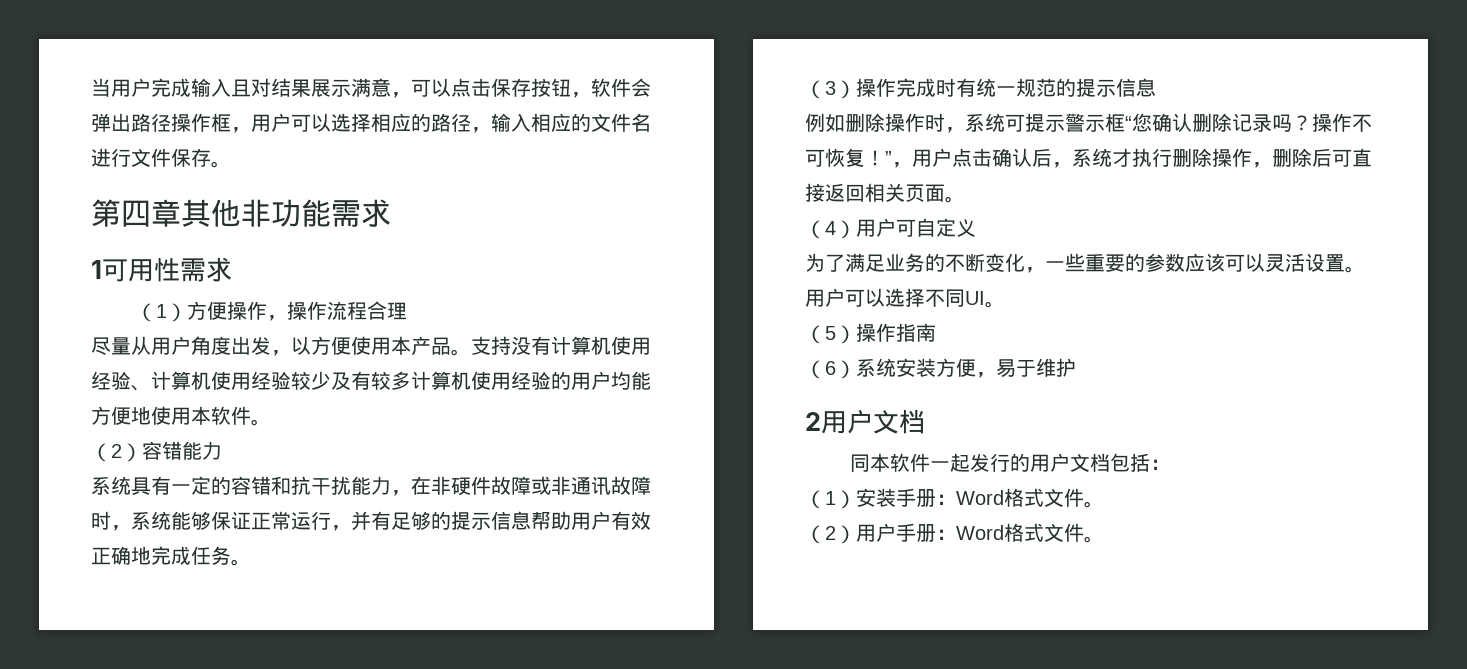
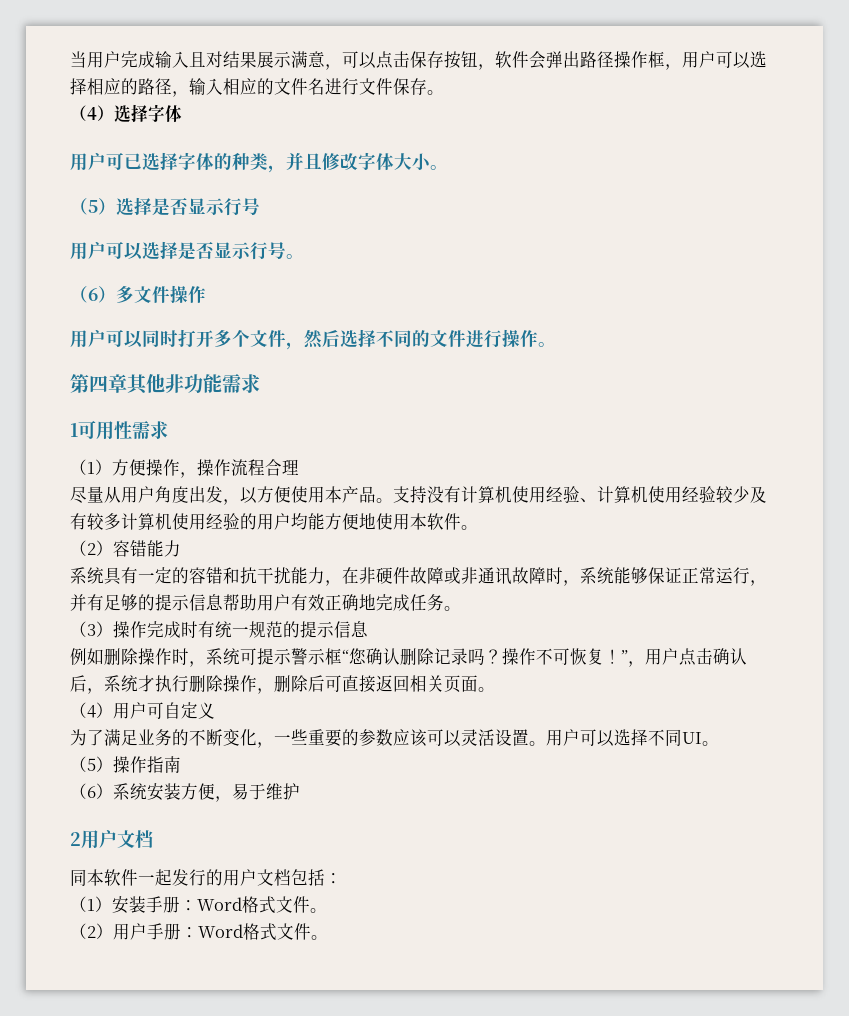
+ （4）选择字体
+ 用户可已选择字体的种类，并且修改字体大小。
+ （5）选择是否显示行号
+ 用户可以选择是否显示行号。
+ （6）多文件操作
+ 用户可以同时打开多个文件，然后选择不同的文件进行操作。

